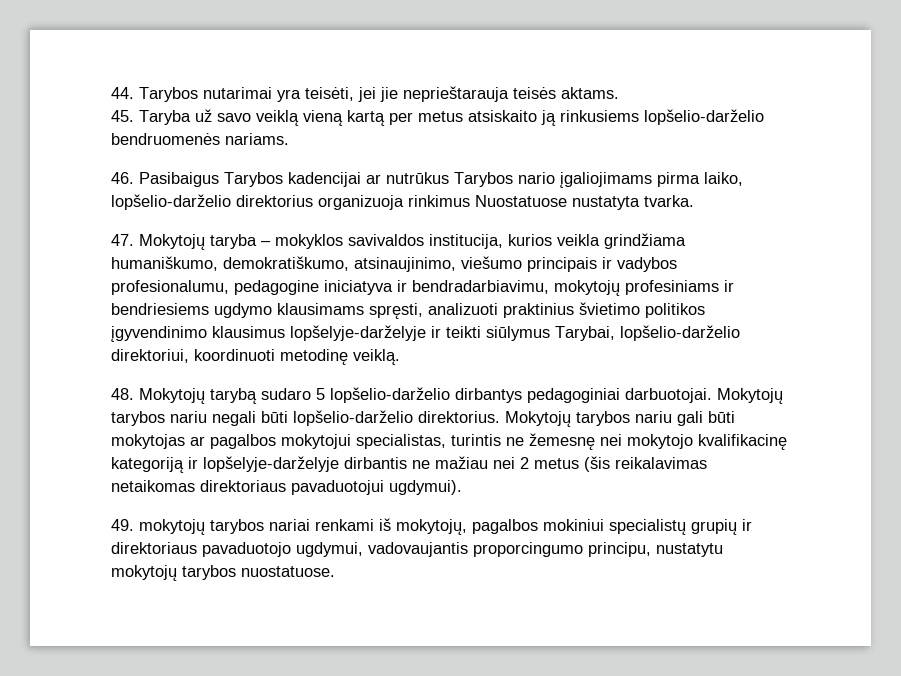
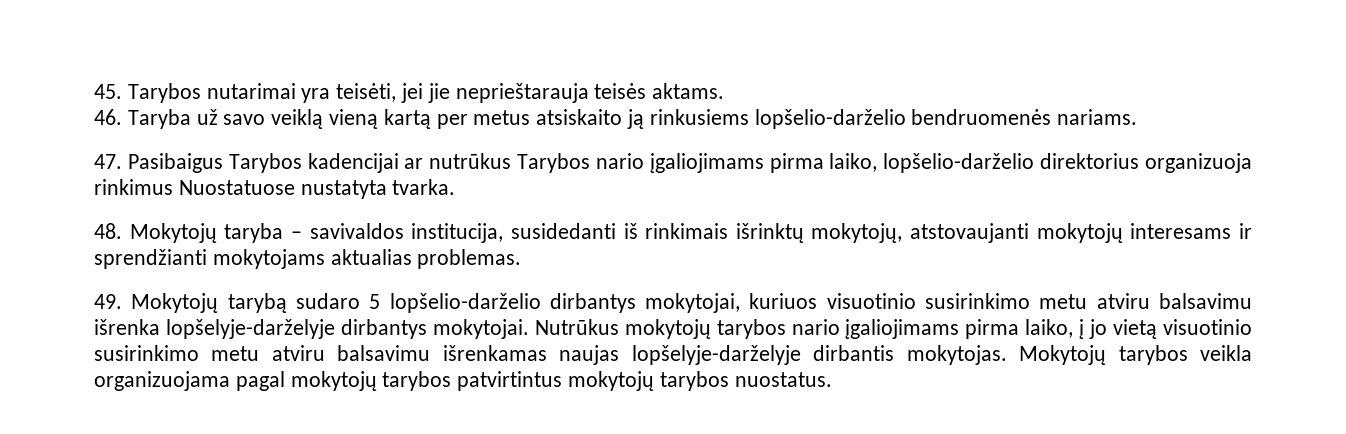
- 44. Tarybos nutarimai yra teisėti, jei jie neprieštarauja teisės aktams.
+ 45. Tarybos nutarimai yra teisėti, jei jie neprieštarauja teisės aktams.
- 45. Taryba už savo veiklą vieną kartą per metus atsiskaito ją rinkusiems lopšelio-darželio bendruomenės nariams.
+ 46. Taryba už savo veiklą vieną kartą per metus atsiskaito ją rinkusiems lopšelio-darželio bendruomenės nariams.
- 46. Pasibaigus Tarybos kadencijai ar nutrūkus Tarybos nario įgaliojimams pirma laiko, lopšelio-darželio direktorius organizuoja rinkimus Nuostatuose nustatyta tvarka.
+ 47. Pasibaigus Tarybos kadencijai ar nutrūkus Tarybos nario įgaliojimams pirma laiko, lopšelio-darželio direktorius organizuoja rinkimus Nuostatuose nustatyta tvarka.
- 47. Mokytojų taryba – mokyklos savivaldos institucija, kurios veikla grindžiama humaniškumo, demokratiškumo, atsinaujinimo, viešumo principais ir vadybos profesionalumu, pedagogine iniciatyva ir bendradarbiavimu, mokytojų profesiniams ir bendriesiems ugdymo klausimams spręsti, analizuoti praktinius švietimo politikos įgyvendinimo klausimus lopšelyje-darželyje ir teikti siūlymus Tarybai, lopšelio-darželio direktoriui, koordinuoti metodinę veiklą.
- 48. Mokytojų tarybą sudaro 5 lopšelio-darželio dirbantys pedagoginiai darbuotojai. Mokytojų tarybos nariu negali būti lopšelio-darželio direktorius. Mokytojų tarybos nariu gali būti mokytojas ar pagalbos mokytojui specialistas, turintis ne žemesnę nei mokytojo kvalifikacinę kategoriją ir lopšelyje-darželyje dirbantis ne mažiau nei 2 metus (šis reikalavimas netaikomas direktoriaus pavaduotojui ugdymui).
- 49. mokytojų tarybos nariai renkami iš mokytojų, pagalbos mokiniui specialistų grupių ir direktoriaus pavaduotojo ugdymui, vadovaujantis proporcingumo principu, nustatytu mokytojų tarybos nuostatuose.
+ 48. Mokytojų taryba – savivaldos institucija, susidedanti iš rinkimais išrinktų mokytojų, atstovaujanti mokytojų interesams ir sprendžianti mokytojams aktualias problemas.
+ 49. Mokytojų tarybą sudaro 5 lopšelio-darželio dirbantys mokytojai, kuriuos visuotinio susirinkimo metu atviru balsavimu išrenka lopšelyje-darželyje dirbantys mokytojai. Nutrūkus mokytojų tarybos nario įgaliojimams pirma laiko, į jo vietą visuotinio susirinkimo metu atviru balsavimu išrenkamas naujas lopšelyje-darželyje dirbantis mokytojas. Mokytojų tarybos veikla organizuojama pagal mokytojų tarybos patvirtintus mokytojų tarybos nuostatus.

